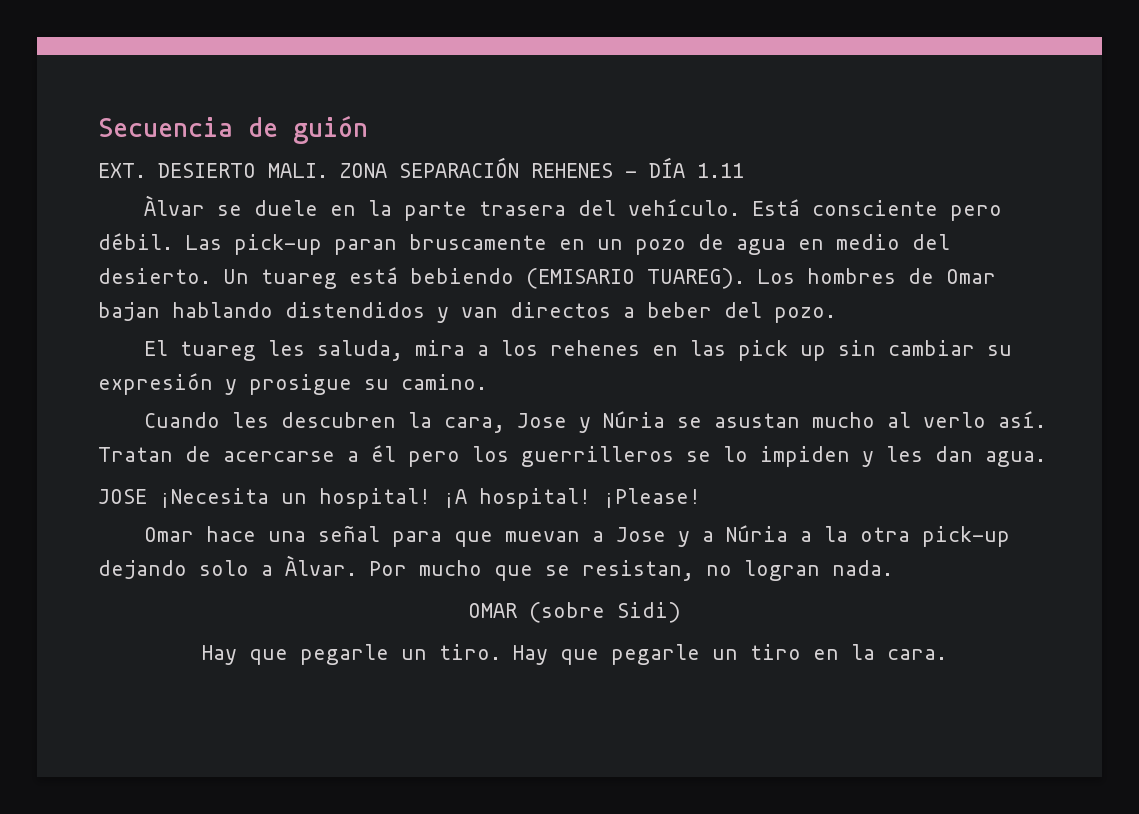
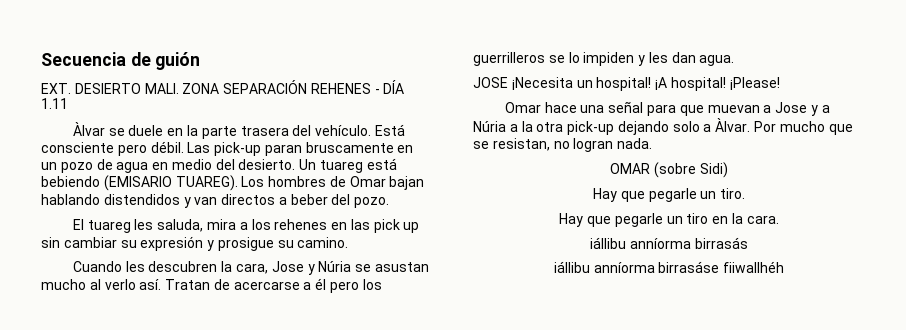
- Hay que pegarle un tiro. Hay que pegarle un tiro en la cara.
+ Hay que pegarle un tiro.
+ Hay que pegarle un tiro en la cara.
+ iállibu anníorma birrasás
+ iállibu anníorma birrasáse fiiwallhéh

